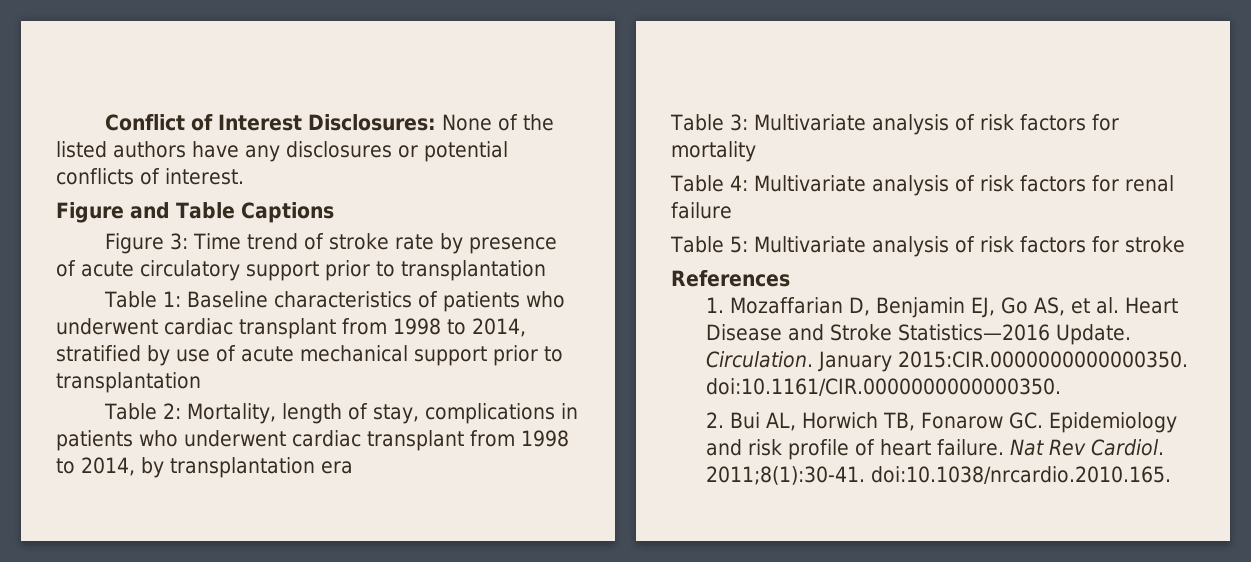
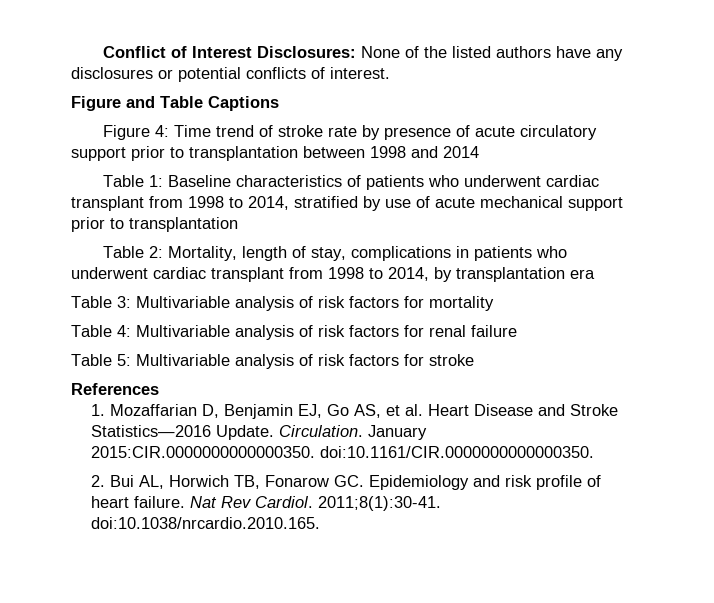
- Figure 3: Time trend of stroke rate by presence of acute circulatory support prior to transplantation
+ Figure 4: Time trend of stroke rate by presence of acute circulatory support prior to transplantation between 1998 and 2014
- Table 3: Multivariate analysis of risk factors for mortality
+ Table 3: Multivariable analysis of risk factors for mortality
- Table 4: Multivariate analysis of risk factors for renal failure
+ Table 4: Multivariable analysis of risk factors for renal failure
- Table 5: Multivariate analysis of risk factors for stroke
+ Table 5: Multivariable analysis of risk factors for stroke

